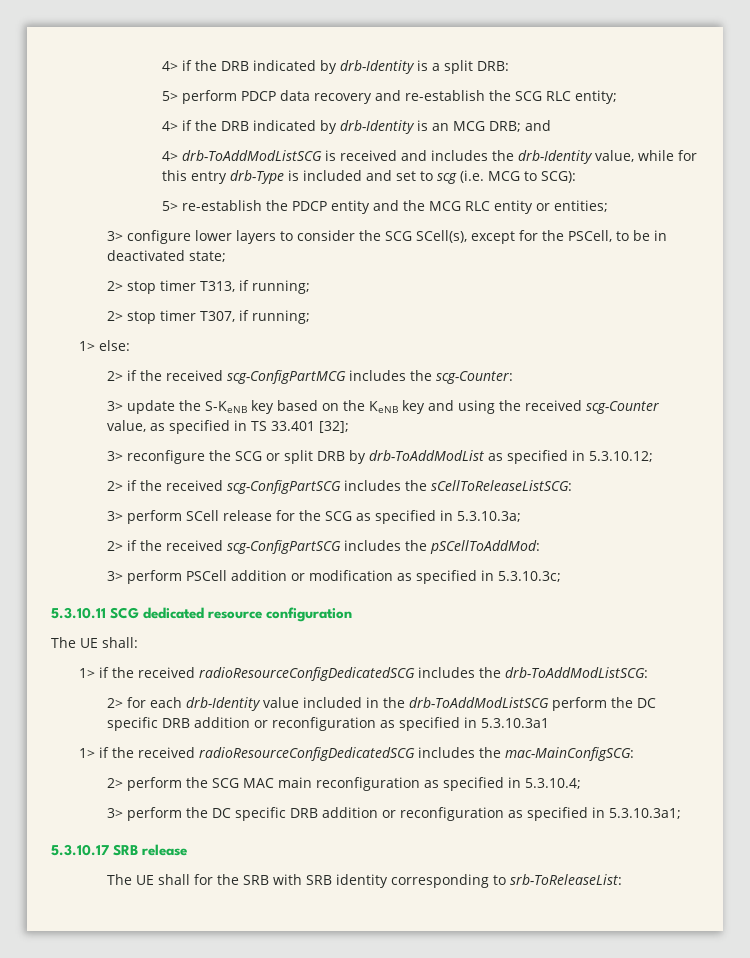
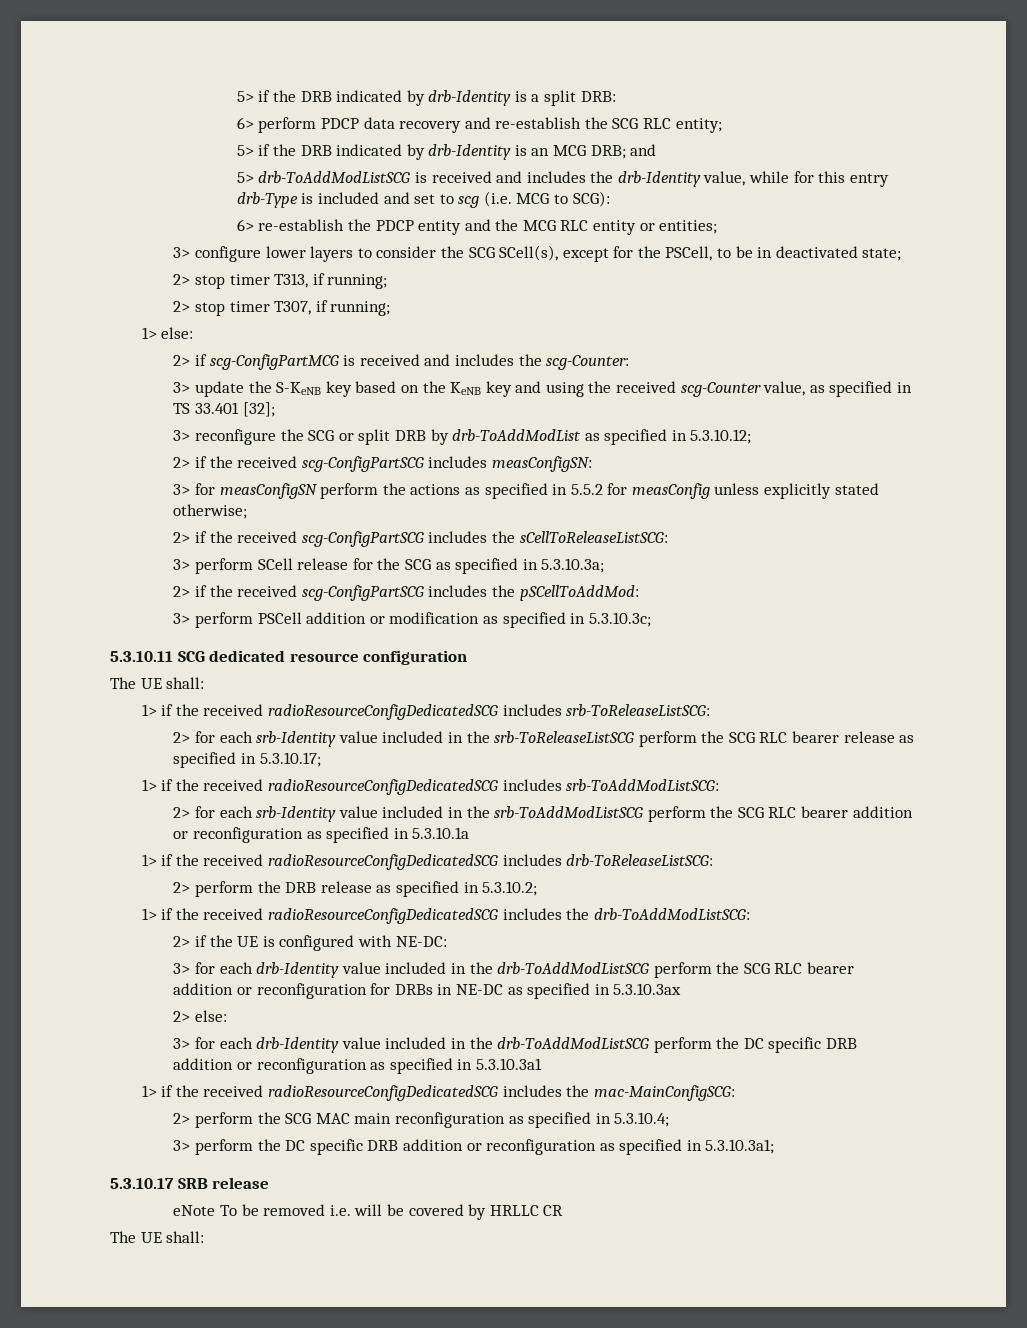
- 4> if the DRB indicated by drb-Identity is a split DRB:
+ 5> if the DRB indicated by drb-Identity is a split DRB:
- 5> perform PDCP data recovery and re-establish the SCG RLC entity;
+ 6> perform PDCP data recovery and re-establish the SCG RLC entity;
- 4> if the DRB indicated by drb-Identity is an MCG DRB; and
+ 5> if the DRB indicated by drb-Identity is an MCG DRB; and
- 4> drb-ToAddModListSCG is received and includes the drb-Identity value, while for this entry drb-Type is included and set to scg (i.e. MCG to SCG):
+ 5> drb-ToAddModListSCG is received and includes the drb-Identity value, while for this entry drb-Type is included and set to scg (i.e. MCG to SCG):
- 5> re-establish the PDCP entity and the MCG RLC entity or entities;
+ 6> re-establish the PDCP entity and the MCG RLC entity or entities;
- 2> if the received scg-ConfigPartMCG includes the scg-Counter:
+ 2> if scg-ConfigPartMCG is received and includes the scg-Counter:
+ 2> if the received scg-ConfigPartSCG includes measConfigSN:
+ 3> for measConfigSN perform the actions as specified in 5.5.2 for measConfig unless explicitly stated otherwise;
+ 1> if the received radioResourceConfigDedicatedSCG includes srb-ToReleaseListSCG:
+ 2> for each srb-Identity value included in the srb-ToReleaseListSCG perform the SCG RLC bearer release as specified in 5.3.10.17;
+ 1> if the received radioResourceConfigDedicatedSCG includes srb-ToAddModListSCG:
+ 2> for each srb-Identity value included in the srb-ToAddModListSCG perform the SCG RLC bearer addition or reconfiguration as specified in 5.3.10.1a
+ 1> if the received radioResourceConfigDedicatedSCG includes drb-ToReleaseListSCG:
+ 2> perform the DRB release as specified in 5.3.10.2;
- 2> for each drb-Identity value included in the drb-ToAddModListSCG perform the DC specific DRB addition or reconfiguration as specified in 5.3.10.3a1
+ 2> if the UE is configured with NE-DC:
+ 3> for each drb-Identity value included in the drb-ToAddModListSCG perform the SCG RLC bearer addition or reconfiguration for DRBs in NE-DC as specified in 5.3.10.3ax
+ 2> else:
+ 3> for each drb-Identity value included in the drb-ToAddModListSCG perform the DC specific DRB addition or reconfiguration as specified in 5.3.10.3a1
- The UE shall for the SRB with SRB identity corresponding to srb-ToReleaseList:
+ eNote To be removed i.e. will be covered by HRLLC CR
+ The UE shall:

